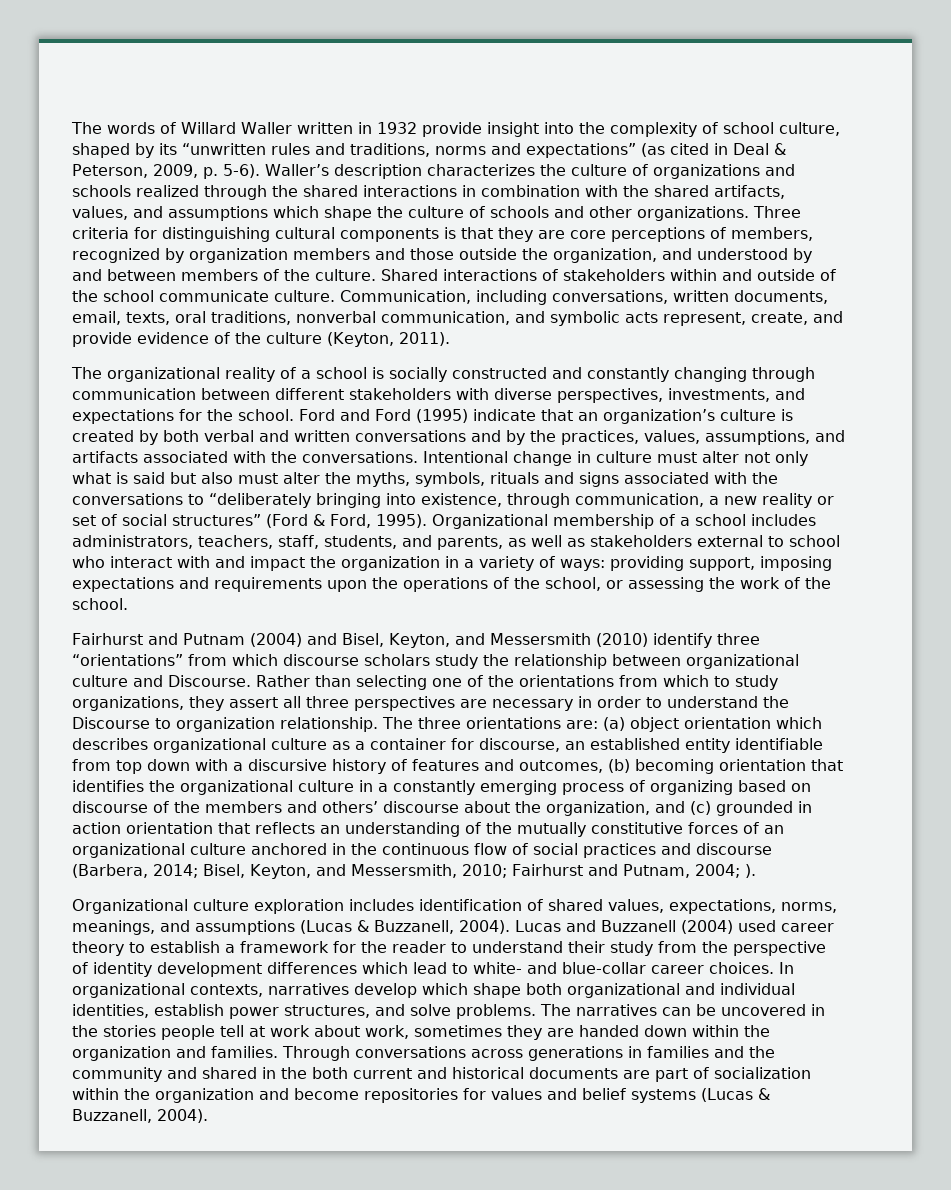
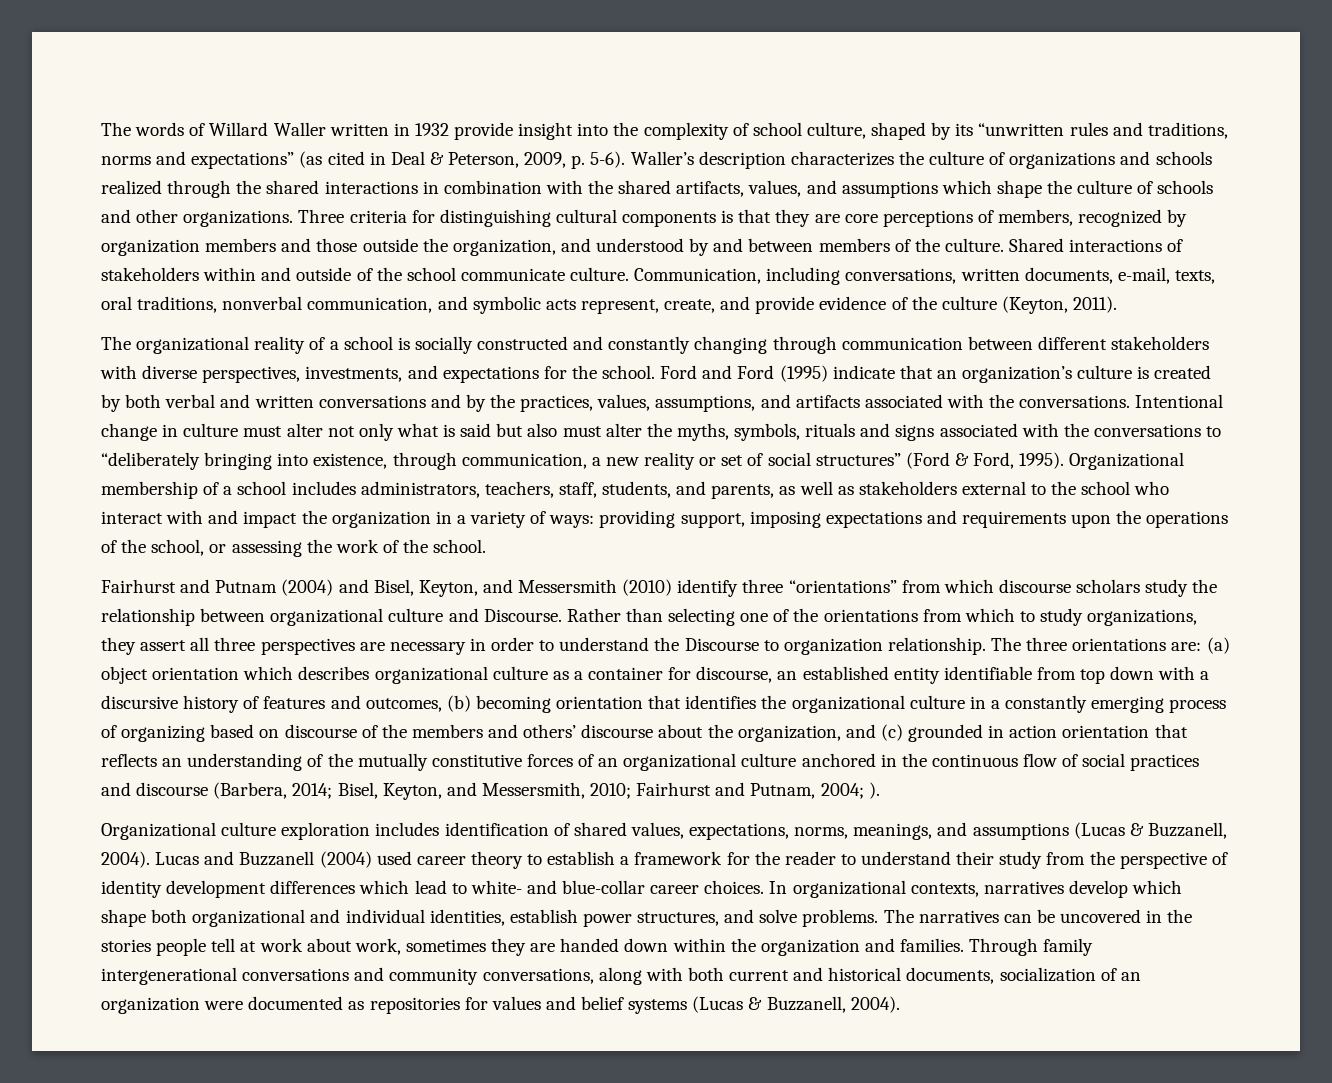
- Communication, including conversations, written documents, email, texts, oral traditions, nonverbal communication, and symbolic acts represent, create, and provide evidence of the culture (Keyton, 2011).
+ Communication, including conversations, written documents, e-mail, texts, oral traditions, nonverbal communication, and symbolic acts represent, create, and provide evidence of the culture (Keyton, 2011).
- Organizational membership of a school includes administrators, teachers, staff, students, and parents, as well as stakeholders external to school who interact with and impact the organization in a variety of ways: providing support, imposing expectations and requirements upon the operations of the school, or assessing the work of the school.
+ Organizational membership of a school includes administrators, teachers, staff, students, and parents, as well as stakeholders external to the school who interact with and impact the organization in a variety of ways: providing support, imposing expectations and requirements upon the operations of the school, or assessing the work of the school.
- Through conversations across generations in families and the community and shared in the both current and historical documents are part of socialization within the organization and become repositories for values and belief systems (Lucas & Buzzanell, 2004).
+ Through family intergenerational conversations and community conversations, along with both current and historical documents, socialization of an organization were documented as repositories for values and belief systems (Lucas & Buzzanell, 2004).

